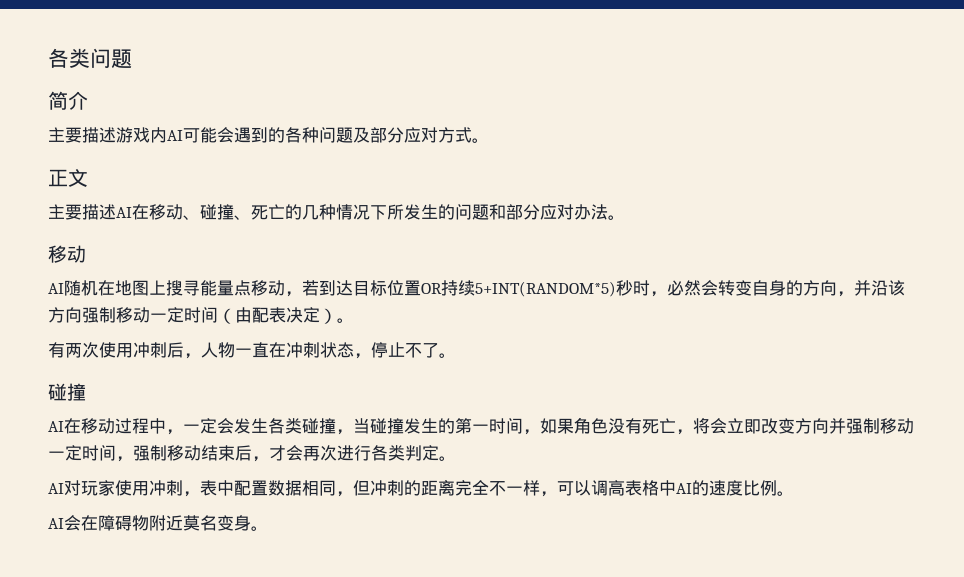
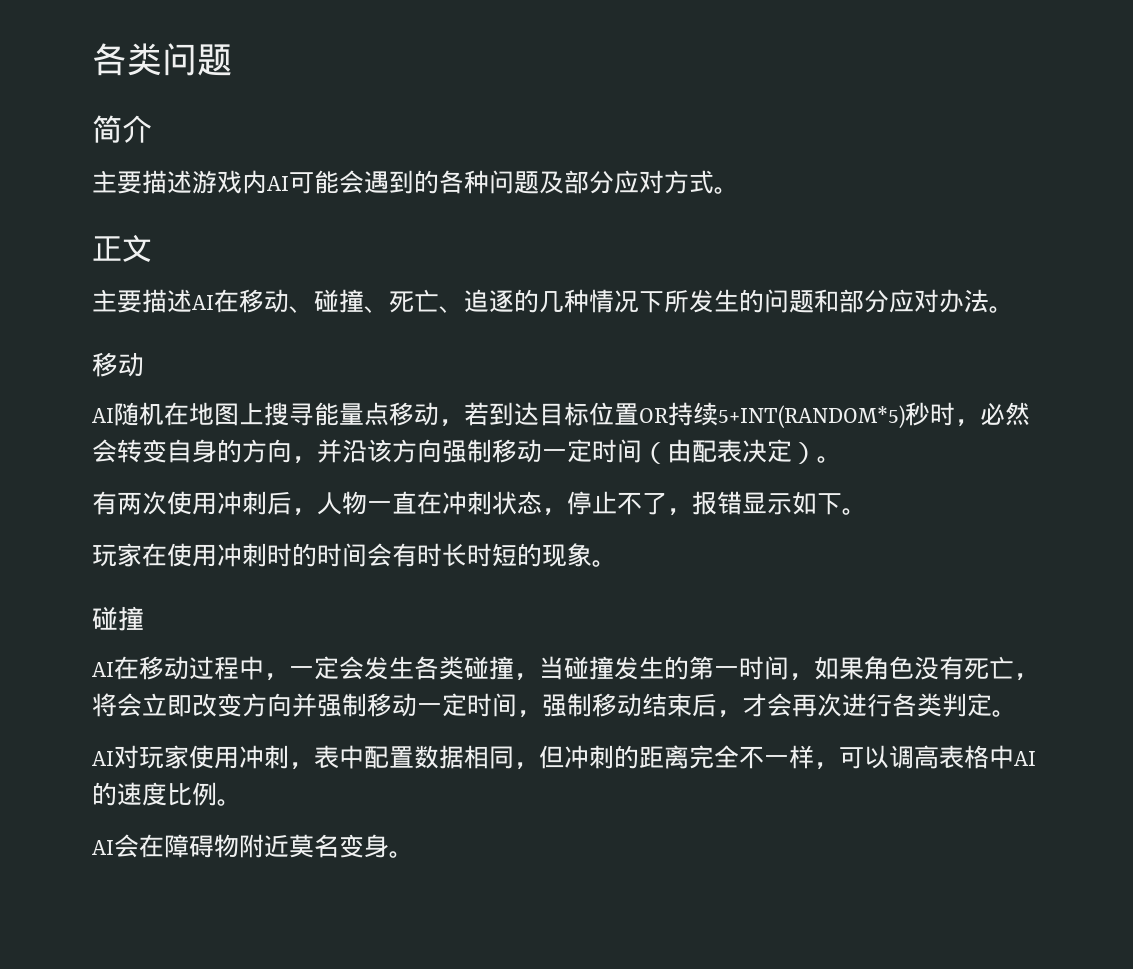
- 主要描述AI在移动、碰撞、死亡的几种情况下所发生的问题和部分应对办法。
+ 主要描述AI在移动、碰撞、死亡、追逐的几种情况下所发生的问题和部分应对办法。
- 有两次使用冲刺后，人物一直在冲刺状态，停止不了。
+ 有两次使用冲刺后，人物一直在冲刺状态，停止不了，报错显示如下。
+ 玩家在使用冲刺时的时间会有时长时短的现象。

